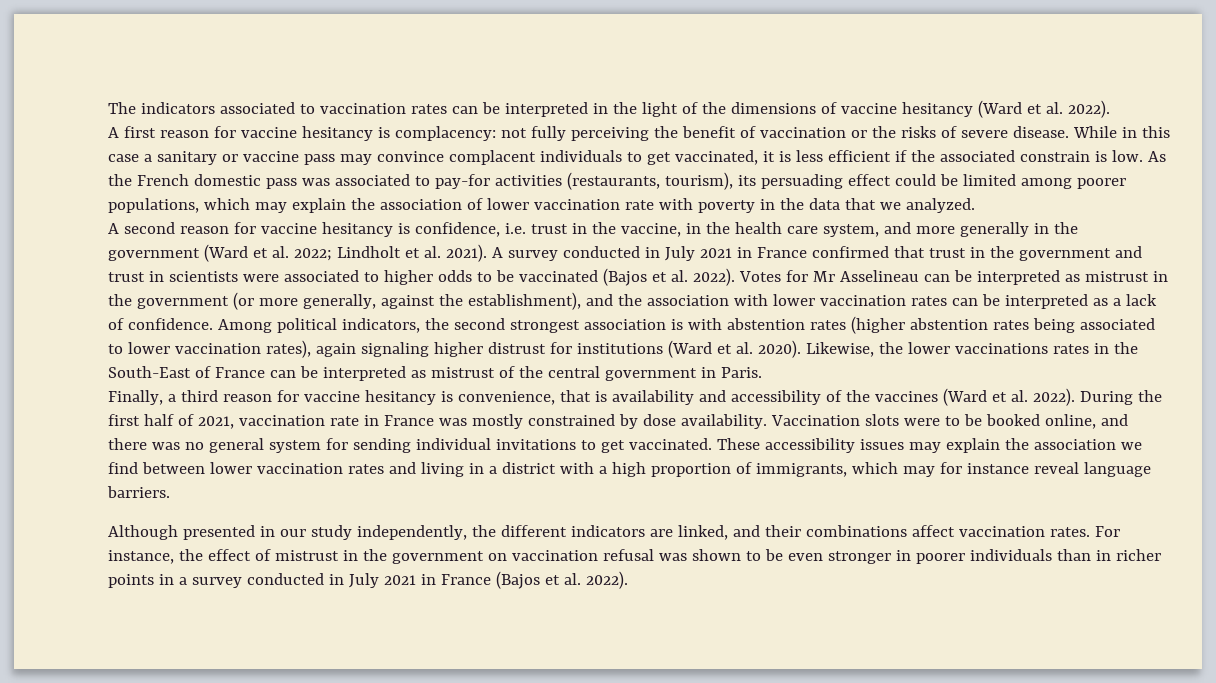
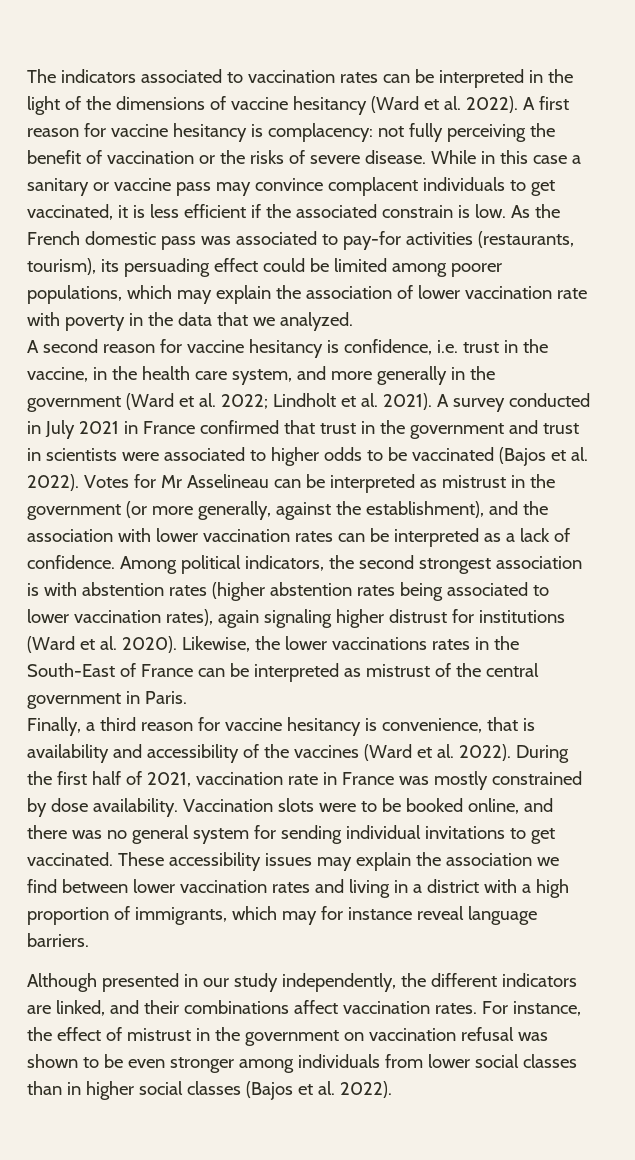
- The indicators associated to vaccination rates can be interpreted in the light of the dimensions of vaccine hesitancy (Ward et al. 2022).
- A first reason for vaccine hesitancy is complacency: not fully perceiving the benefit of vaccination or the risks of severe disease.
+ The indicators associated to vaccination rates can be interpreted in the light of the dimensions of vaccine hesitancy (Ward et al. 2022). A first reason for vaccine hesitancy is complacency: not fully perceiving the benefit of vaccination or the risks of severe disease.
- For instance, the effect of mistrust in the government on vaccination refusal was shown to be even stronger in poorer individuals than in richer points in a survey conducted in July 2021 in France (Bajos et al. 2022).
+ For instance, the effect of mistrust in the government on vaccination refusal was shown to be even stronger among individuals from lower social classes than in higher social classes (Bajos et al. 2022).

